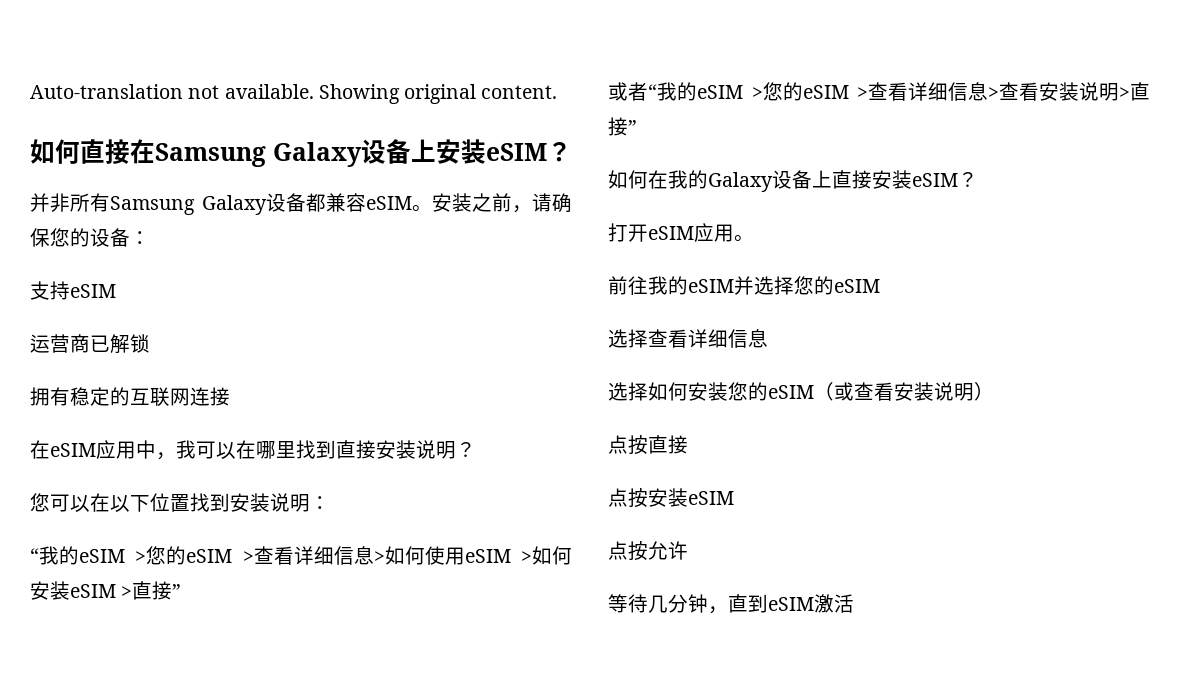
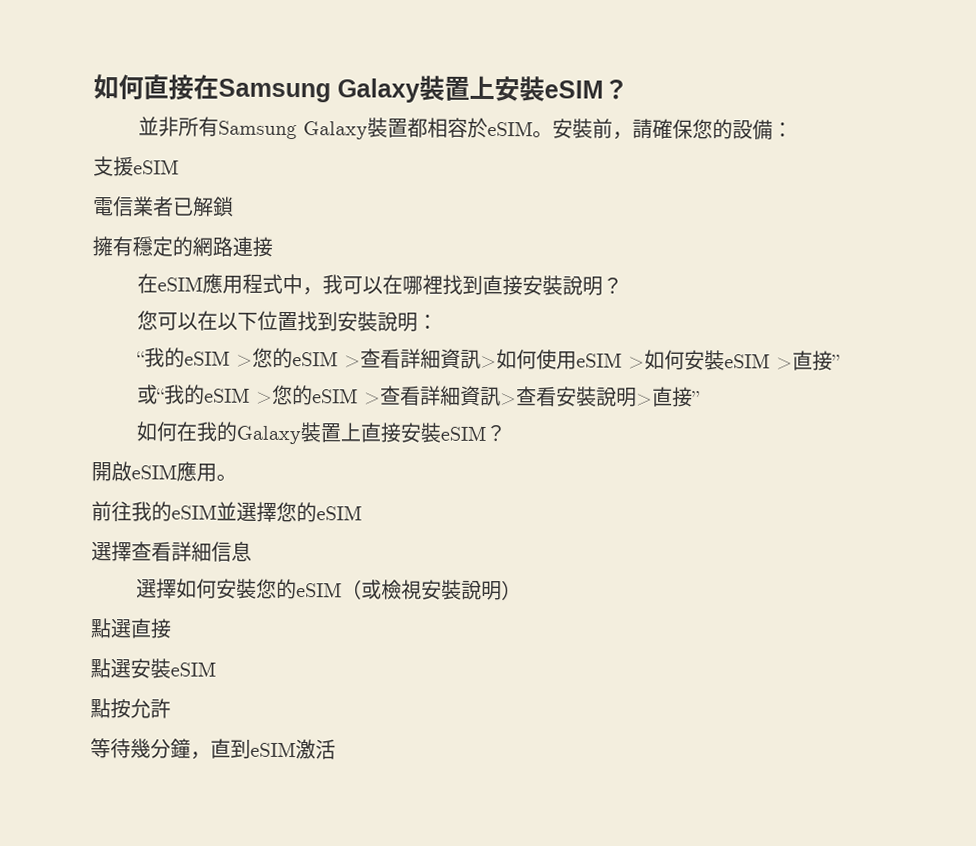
- Auto-translation not available. Showing original content.
- 如何直接在Samsung Galaxy设备上安装eSIM？
- 并非所有Samsung Galaxy设备都兼容eSIM。安装之前，请确保您的设备：
+ 如何直接在Samsung Galaxy裝置上安裝eSIM？
+ 並非所有Samsung Galaxy裝置都相容於eSIM。安裝前，請確保您的設備：
- 支持eSIM
- 运营商已解锁
- 拥有稳定的互联网连接
+ 支援eSIM
+ 電信業者已解鎖
+ 擁有穩定的網路連接
- 在eSIM应用中，我可以在哪里找到直接安装说明？
+ 在eSIM應用程式中，我可以在哪裡找到直接安裝說明？
- 您可以在以下位置找到安装说明：
+ 您可以在以下位置找到安裝說明：
- “我的eSIM >您的eSIM >查看详细信息>如何使用eSIM >如何安装eSIM >直接”
+ “我的eSIM >您的eSIM >查看詳細資訊>如何使用eSIM >如何安裝eSIM >直接”
- 或者“我的eSIM >您的eSIM >查看详细信息>查看安装说明>直接”
+ 或“我的eSIM >您的eSIM >查看詳細資訊>查看安裝說明>直接”
- 如何在我的Galaxy设备上直接安装eSIM？
- 打开eSIM应用。
+ 如何在我的Galaxy裝置上直接安裝eSIM？
+ 開啟eSIM應用。
- 前往我的eSIM并选择您的eSIM
+ 前往我的eSIM並選擇您的eSIM
- 选择查看详细信息
- 选择如何安装您的eSIM（或查看安装说明）
+ 選擇查看詳細信息
+ 選擇如何安裝您的eSIM（或檢視安裝說明）
- 点按直接
+ 點選直接
- 点按安装eSIM
- 点按允许
+ 點選安裝eSIM
+ 點按允許
- 等待几分钟，直到eSIM激活
+ 等待幾分鐘，直到eSIM激活

